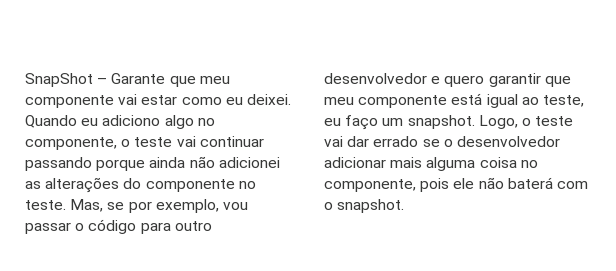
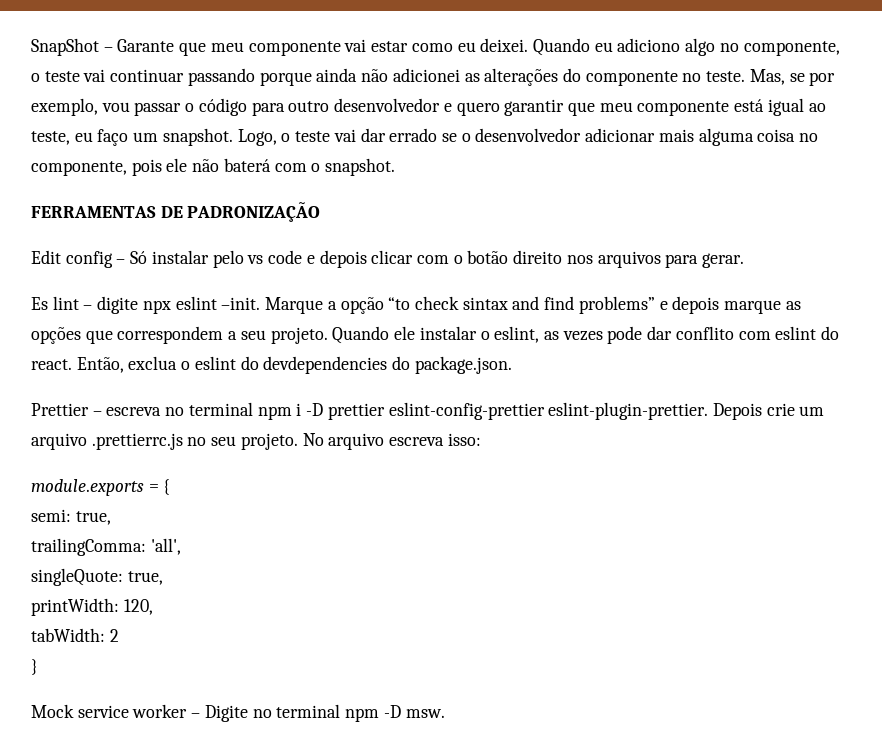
+ FERRAMENTAS DE PADRONIZAÇÃO
+ Edit config – Só instalar pelo vs code e depois clicar com o botão direito nos arquivos para gerar.
+ Es lint – digite npx eslint –init. Marque a opção “to check sintax and find problems” e depois marque as opções que correspondem a seu projeto. Quando ele instalar o eslint, as vezes pode dar conflito com eslint do react. Então, exclua o eslint do devdependencies do package.json.
+ Prettier – escreva no terminal npm i -D prettier eslint-config-prettier eslint-plugin-prettier. Depois crie um arquivo .prettierrc.js no seu projeto. No arquivo escreva isso:
+ module.exports = {
+ semi: true,
+ trailingComma: 'all',
+ singleQuote: true,
+ printWidth: 120,
+ tabWidth: 2
+ }
+ Mock service worker – Digite no terminal npm -D msw.

